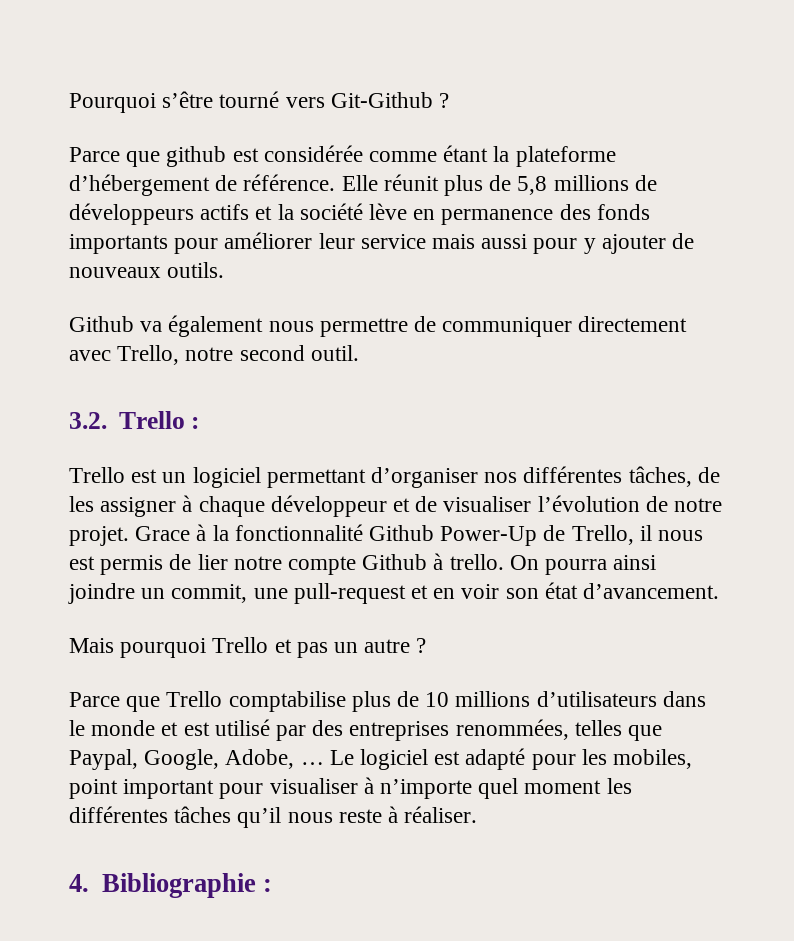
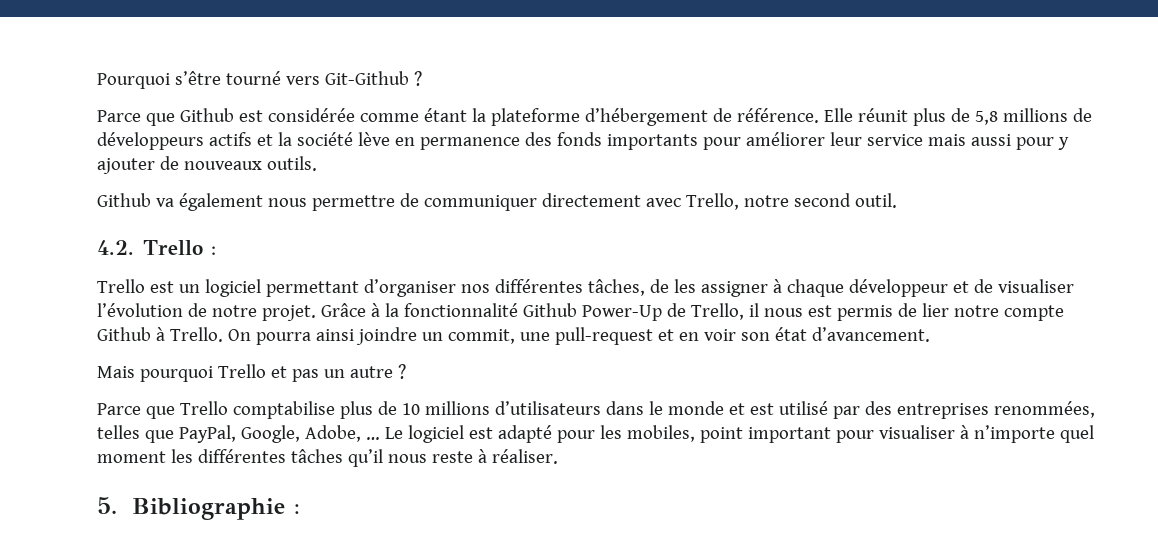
- Parce que github est considérée comme étant la plateforme d’hébergement de référence.
+ Parce que Github est considérée comme étant la plateforme d’hébergement de référence.
- 3.2. Trello :
+ 4.2. Trello :
- Grace à la fonctionnalité Github Power-Up de Trello, il nous est permis de lier notre compte Github à trello.
+ Grâce à la fonctionnalité Github Power-Up de Trello, il nous est permis de lier notre compte Github à Trello.
- Parce que Trello comptabilise plus de 10 millions d’utilisateurs dans le monde et est utilisé par des entreprises renommées, telles que Paypal, Google, Adobe, …
+ Parce que Trello comptabilise plus de 10 millions d’utilisateurs dans le monde et est utilisé par des entreprises renommées, telles que PayPal, Google, Adobe, …
- 4. Bibliographie :
+ 5. Bibliographie :

